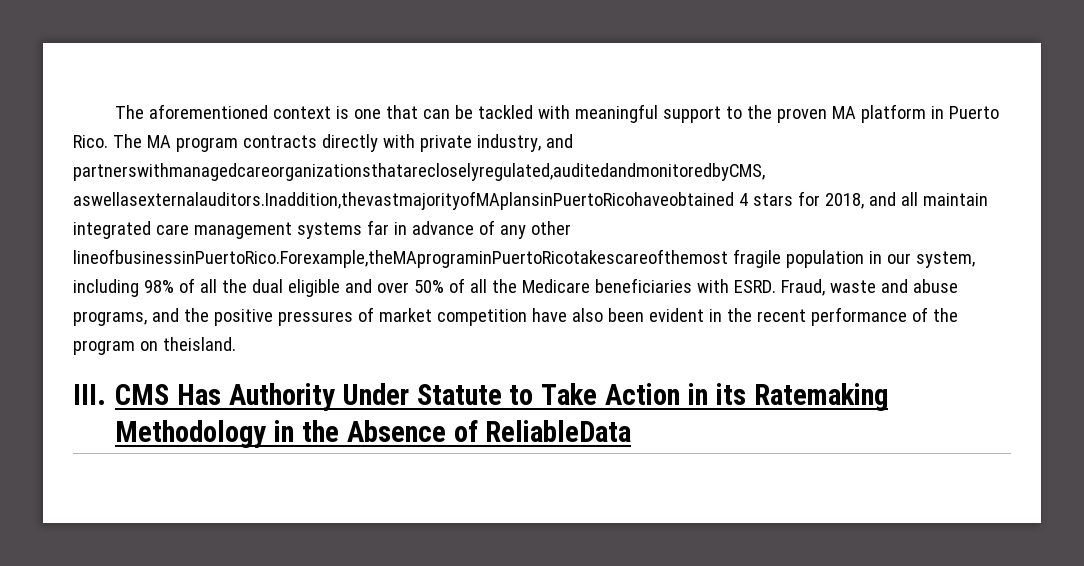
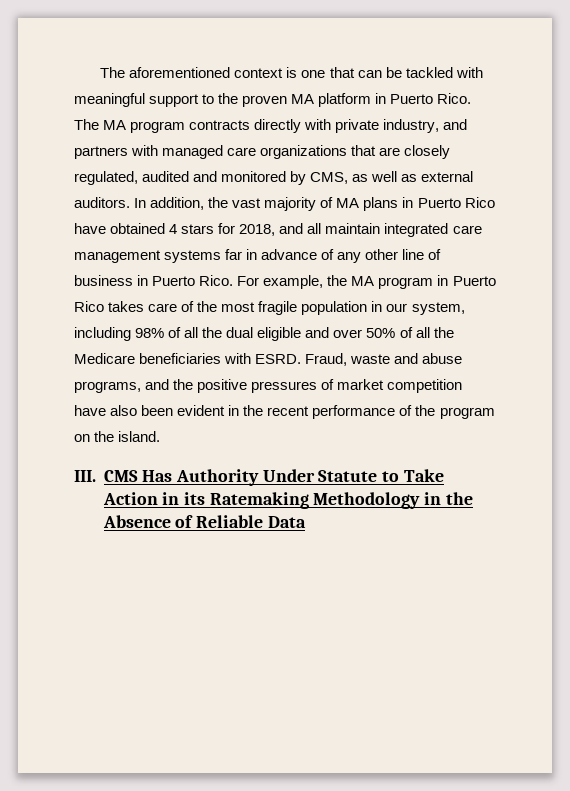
- The MA program contracts directly with private industry, and partnerswithmanagedcareorganizationsthatarecloselyregulated,auditedandmonitoredbyCMS, aswellasexternalauditors.Inaddition,thevastmajorityofMAplansinPuertoRicohaveobtained 4 stars for 2018, and all maintain integrated care management systems far in advance of any other lineofbusinessinPuertoRico.Forexample,theMAprograminPuertoRicotakescareofthemost fragile population in our system, including 98% of all the dual eligible and over 50% of all the Medicare beneficiaries with ESRD.
+ The MA program contracts directly with private industry, and partners with managed care organizations that are closely regulated, audited and monitored by CMS, as well as external auditors. In addition, the vast majority of MA plans in Puerto Rico have obtained 4 stars for 2018, and all maintain integrated care management systems far in advance of any other line of business in Puerto Rico. For example, the MA program in Puerto Rico takes care of the most fragile population in our system, including 98% of all the dual eligible and over 50% of all the Medicare beneficiaries with ESRD.
- Fraud, waste and abuse programs, and the positive pressures of market competition have also been evident in the recent performance of the program on theisland.
+ Fraud, waste and abuse programs, and the positive pressures of market competition have also been evident in the recent performance of the program on the island.
- III. CMS Has Authority Under Statute to Take Action in its Ratemaking Methodology in the Absence of ReliableData
+ III. CMS Has Authority Under Statute to Take Action in its Ratemaking Methodology in the Absence of Reliable Data

